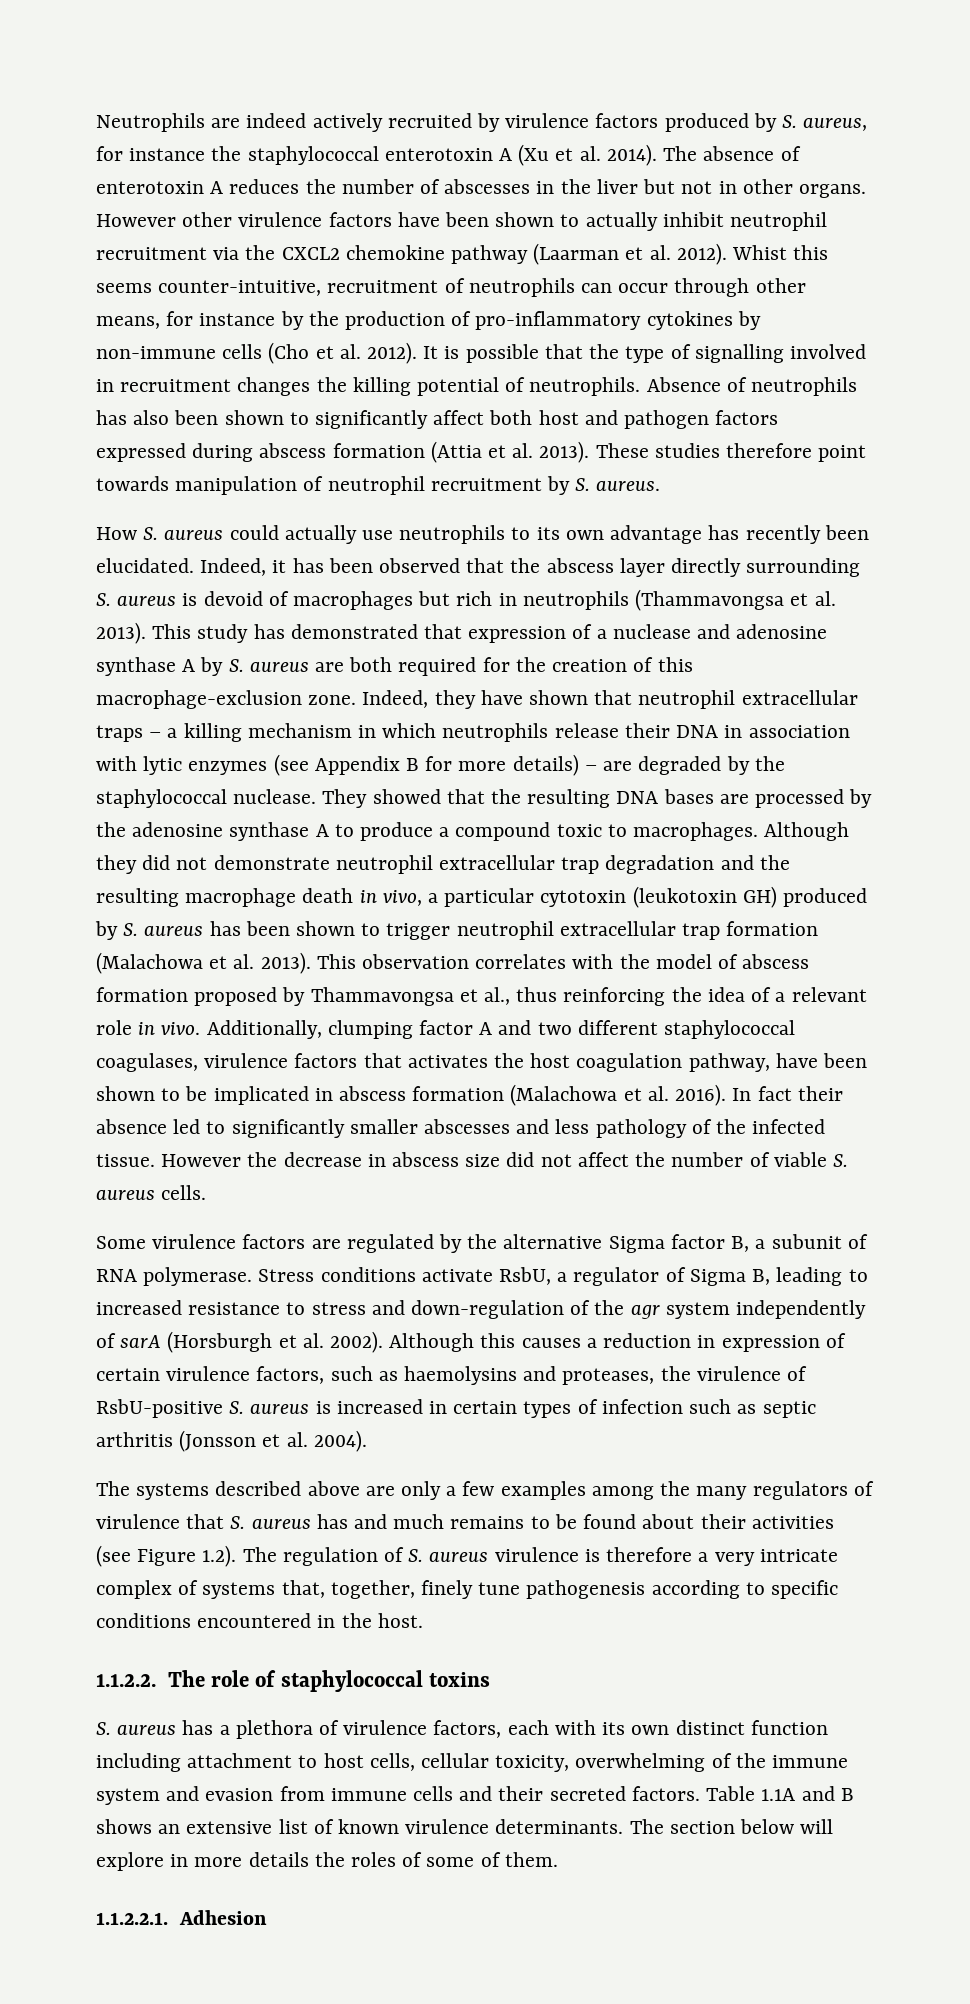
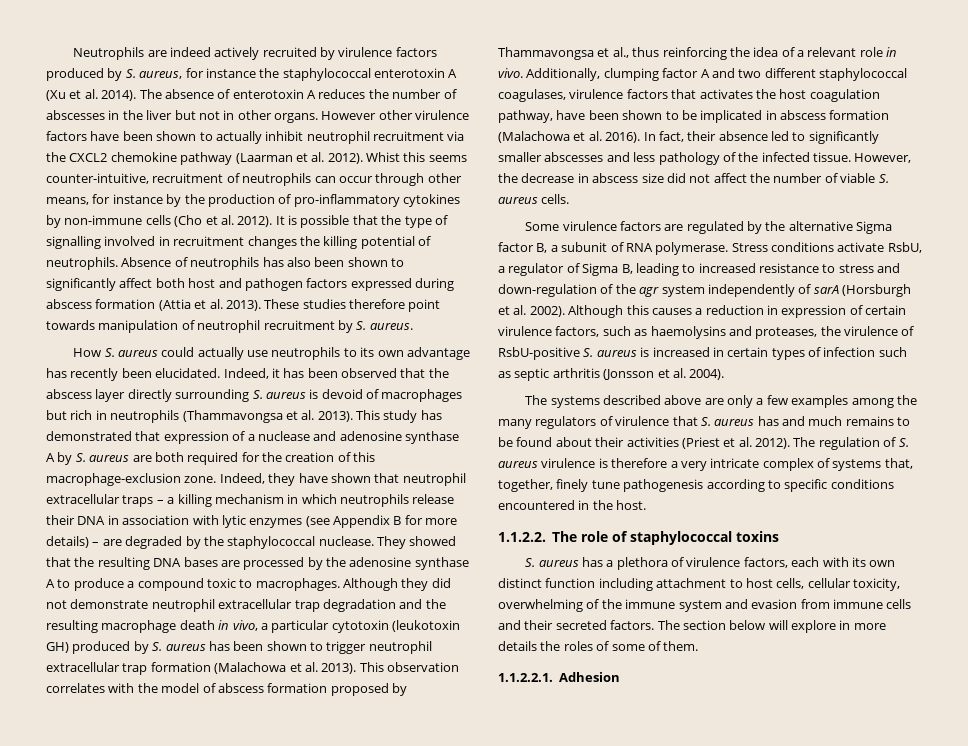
- In fact their absence led to significantly smaller abscesses and less pathology of the infected tissue.
+ In fact, their absence led to significantly smaller abscesses and less pathology of the infected tissue.
- However the decrease in abscess size did not affect the number of viable S. aureus cells.
+ However, the decrease in abscess size did not affect the number of viable S. aureus cells.
- The systems described above are only a few examples among the many regulators of virulence that S. aureus has and much remains to be found about their activities (see Figure 1.2). The regulation of S. aureus virulence is therefore a very intricate complex of systems that, together, finely tune pathogenesis according to specific conditions encountered in the host.
+ The systems described above are only a few examples among the many regulators of virulence that S. aureus has and much remains to be found about their activities (Priest et al. 2012). The regulation of S. aureus virulence is therefore a very intricate complex of systems that, together, finely tune pathogenesis according to specific conditions encountered in the host.
- Table 1.1A and B shows an extensive list of known virulence determinants.

